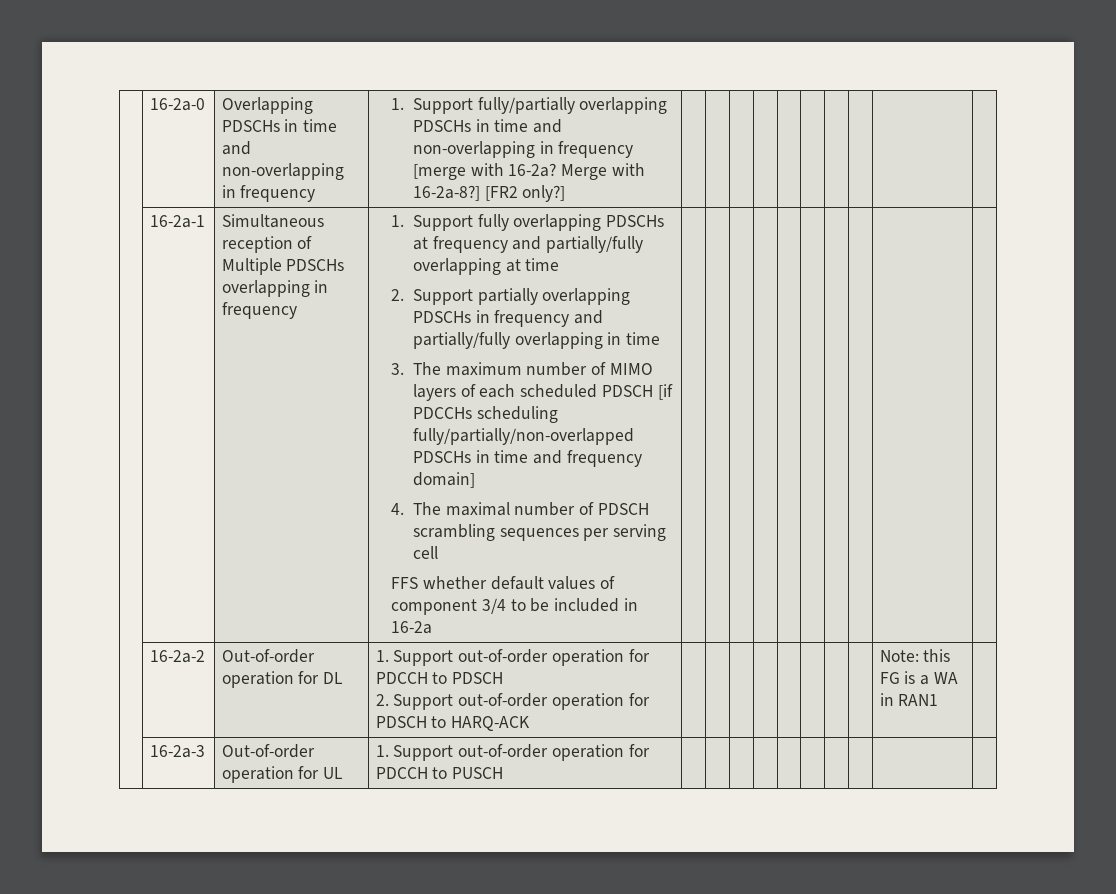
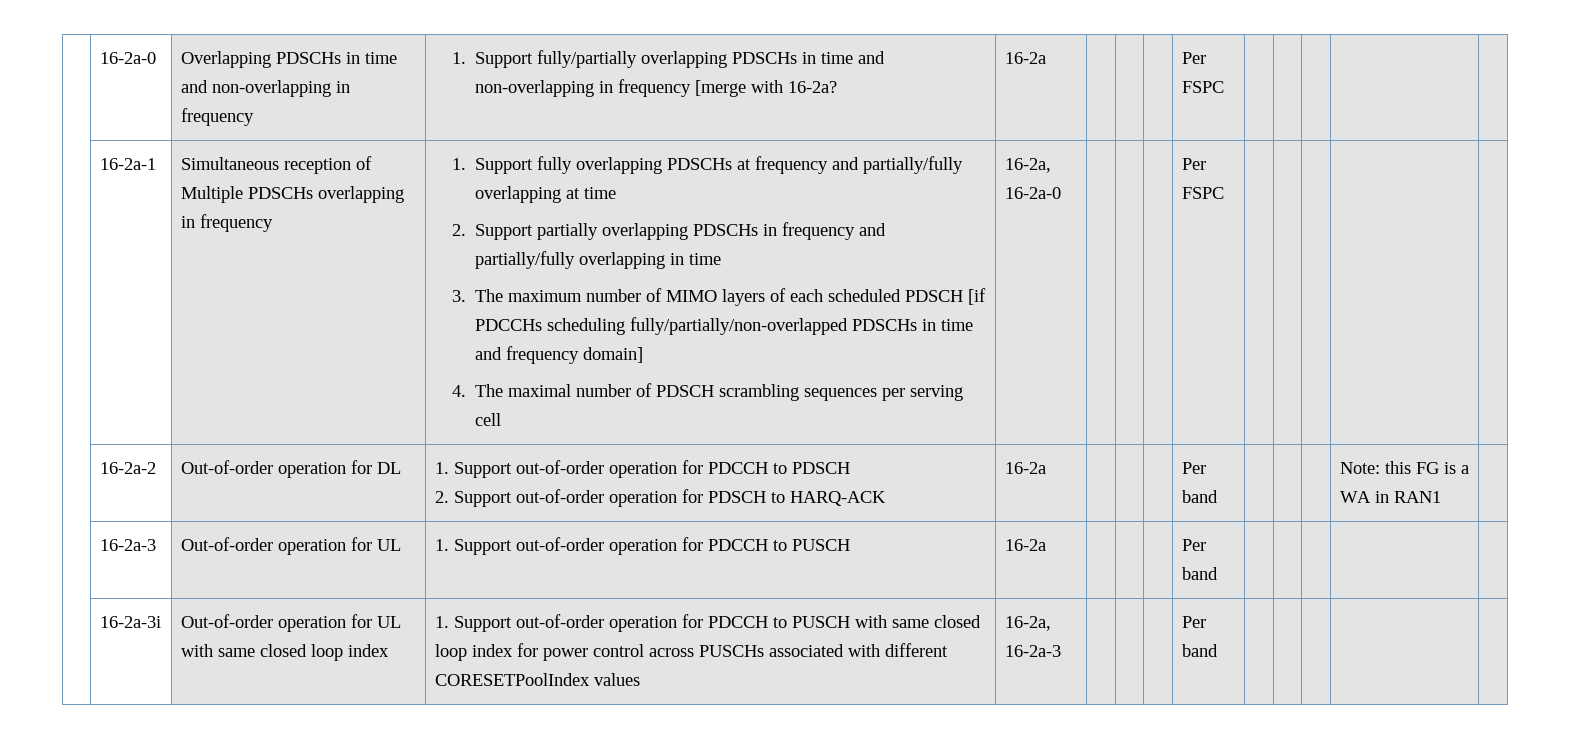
- | 16-2a-0 | Overlapping PDSCHs in time and non-overlapping in frequency | 1. Support fully/partially overlapping PDSCHs in time and non-overlapping in frequency [merge with 16-2a? Merge with 16-2a-8?] [FR2 only?] | | | | | | | | | |
+ | 16-2a-0 | Overlapping PDSCHs in time and non-overlapping in frequency | 1. Support fully/partially overlapping PDSCHs in time and non-overlapping in frequency [merge with 16-2a? | 16-2a | | | | Per FSPC | | | | |
- FFS whether default values of component 3/4 to be included in 16-2a
+ 16-2a, 16-2a-0 | | | | Per FSPC
  | 16-2a-2 | Out-of-order operation for DL | 1. Support out-of-order operation for PDCCH to PDSCH
- 2. Support out-of-order operation for PDSCH to HARQ-ACK | | | | | | | | | Note: this FG is a WA in RAN1 |
+ 2. Support out-of-order operation for PDSCH to HARQ-ACK | 16-2a | | | | Per band | | | | Note: this FG is a WA in RAN1 |
- | 16-2a-3 | Out-of-order operation for UL | 1. Support out-of-order operation for PDCCH to PUSCH | | | | | | | | | |
+ | 16-2a-3 | Out-of-order operation for UL | 1. Support out-of-order operation for PDCCH to PUSCH | 16-2a | | | | Per band | | | | |
+ | 16-2a-3i | Out-of-order operation for UL with same closed loop index | 1. Support out-of-order operation for PDCCH to PUSCH with same closed loop index for power control across PUSCHs associated with different CORESETPoolIndex values | 16-2a, 16-2a-3 | | | | Per band | | | | |

